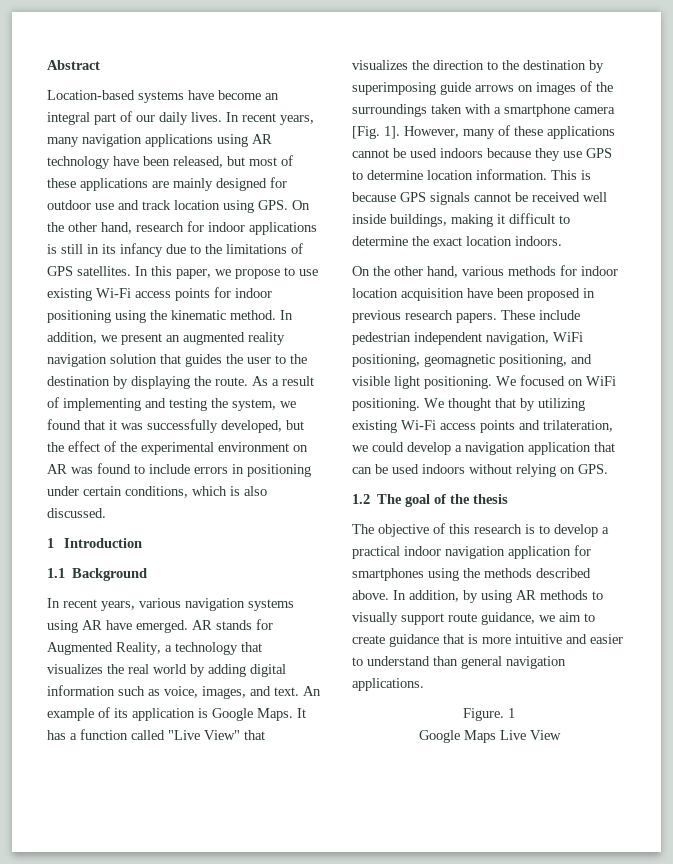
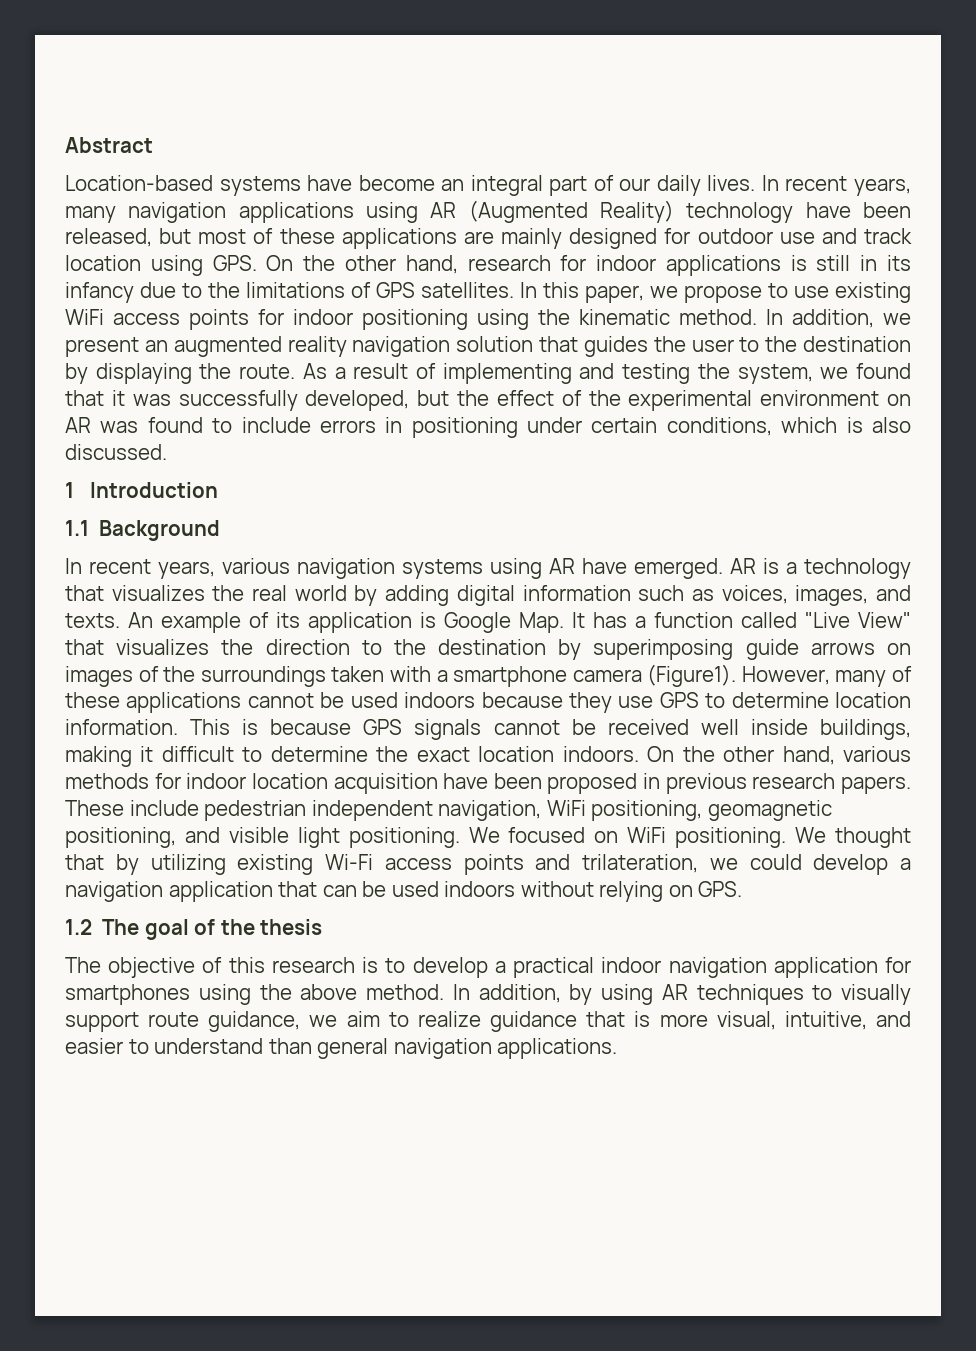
- In recent years, many navigation applications using AR technology have been released, but most of these applications are mainly designed for outdoor use and track location using GPS. On the other hand, research for indoor applications is still in its infancy due to the limitations of GPS satellites.
+ In recent years, many navigation applications using AR (Augmented Reality) technology have been released, but most of these applications are mainly designed for outdoor use and track location using GPS. On the other hand, research for indoor applications is still in its infancy due to the limitations of GPS satellites.
- In this paper, we propose to use existing Wi-Fi access points for indoor positioning using the kinematic method.
+ In this paper, we propose to use existing WiFi access points for indoor positioning using the kinematic method.
- AR stands for Augmented Reality, a technology that visualizes the real world by adding digital information such as voice, images, and text.
+ AR is a technology that visualizes the real world by adding digital information such as voices, images, and texts.
- An example of its application is Google Maps. It has a function called "Live View" that visualizes the direction to the destination by superimposing guide arrows on images of the surroundings taken with a smartphone camera [Fig. 1].
+ An example of its application is Google Map. It has a function called "Live View" that visualizes the direction to the destination by superimposing guide arrows on images of the surroundings taken with a smartphone camera (Figure1).
- This is because GPS signals cannot be received well inside buildings, making it difficult to determine the exact location indoors.
- On the other hand, various methods for indoor location acquisition have been proposed in previous research papers.
+ This is because GPS signals cannot be received well inside buildings, making it difficult to determine the exact location indoors. On the other hand, various methods for indoor location acquisition have been proposed in previous research papers.
- The objective of this research is to develop a practical indoor navigation application for smartphones using the methods described above.
+ The objective of this research is to develop a practical indoor navigation application for smartphones using the above method.
- In addition, by using AR methods to visually support route guidance, we aim to create guidance that is more intuitive and easier to understand than general navigation applications.
+ In addition, by using AR techniques to visually support route guidance, we aim to realize guidance that is more visual, intuitive, and easier to understand than general navigation applications.
- Figure. 1
- Google Maps Live View

